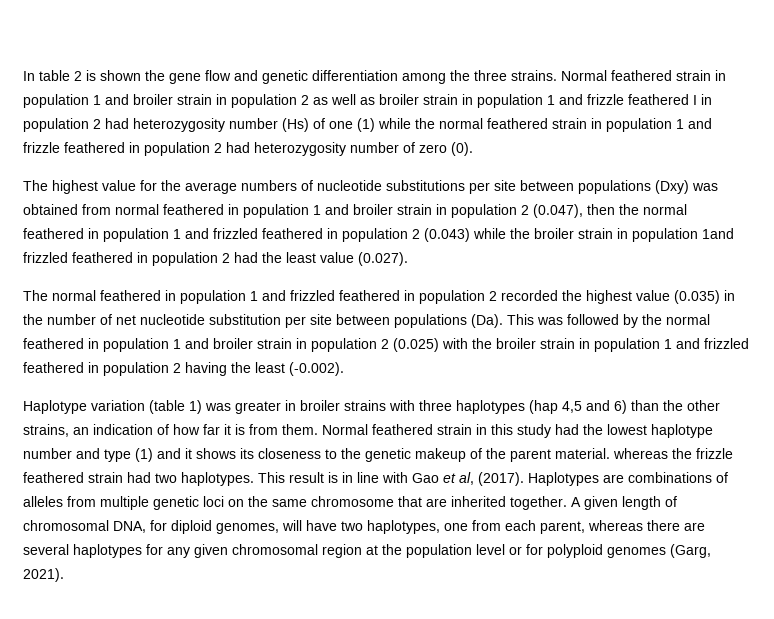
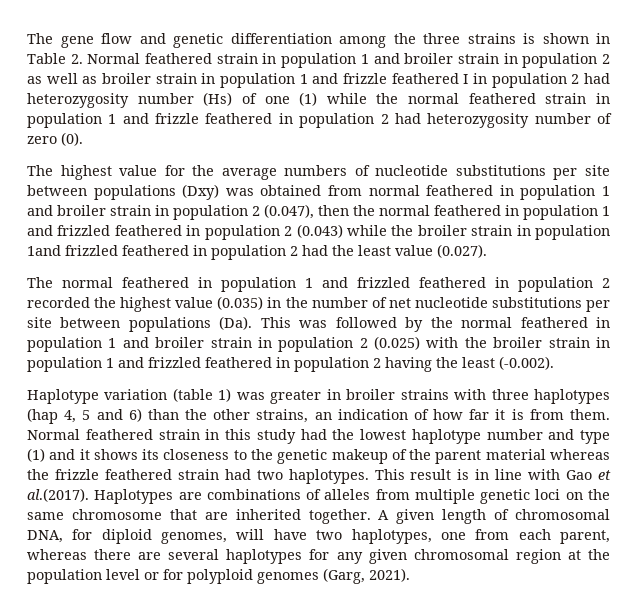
- In table 2 is shown the gene flow and genetic differentiation among the three strains. Normal feathered strain in population 1 and broiler strain in population 2 as well as broiler strain in population 1 and frizzle feathered I in population 2 had heterozygosity number (Hs) of one (1) while the normal feathered strain in population 1 and frizzle feathered in population 2 had heterozygosity number of zero (0).
+ The gene flow and genetic differentiation among the three strains is shown in Table 2. Normal feathered strain in population 1 and broiler strain in population 2 as well as broiler strain in population 1 and frizzle feathered I in population 2 had heterozygosity number (Hs) of one (1) while the normal feathered strain in population 1 and frizzle feathered in population 2 had heterozygosity number of zero (0).
- The normal feathered in population 1 and frizzled feathered in population 2 recorded the highest value (0.035) in the number of net nucleotide substitution per site between populations (Da). This was followed by the normal feathered in population 1 and broiler strain in population 2 (0.025) with the broiler strain in population 1 and frizzled feathered in population 2 having the least (-0.002).
+ The normal feathered in population 1 and frizzled feathered in population 2 recorded the highest value (0.035) in the number of net nucleotide substitutions per site between populations (Da). This was followed by the normal feathered in population 1 and broiler strain in population 2 (0.025) with the broiler strain in population 1 and frizzled feathered in population 2 having the least (-0.002).
- Haplotype variation (table 1) was greater in broiler strains with three haplotypes (hap 4,5 and 6) than the other strains, an indication of how far it is from them.
+ Haplotype variation (table 1) was greater in broiler strains with three haplotypes (hap 4, 5 and 6) than the other strains, an indication of how far it is from them.
- Normal feathered strain in this study had the lowest haplotype number and type (1) and it shows its closeness to the genetic makeup of the parent material. whereas the frizzle feathered strain had two haplotypes.
+ Normal feathered strain in this study had the lowest haplotype number and type (1) and it shows its closeness to the genetic makeup of the parent material whereas the frizzle feathered strain had two haplotypes.
- This result is in line with Gao et al, (2017). Haplotypes are combinations of alleles from multiple genetic loci on the same chromosome that are inherited together.
+ This result is in line with Gao et al.(2017). Haplotypes are combinations of alleles from multiple genetic loci on the same chromosome that are inherited together.

